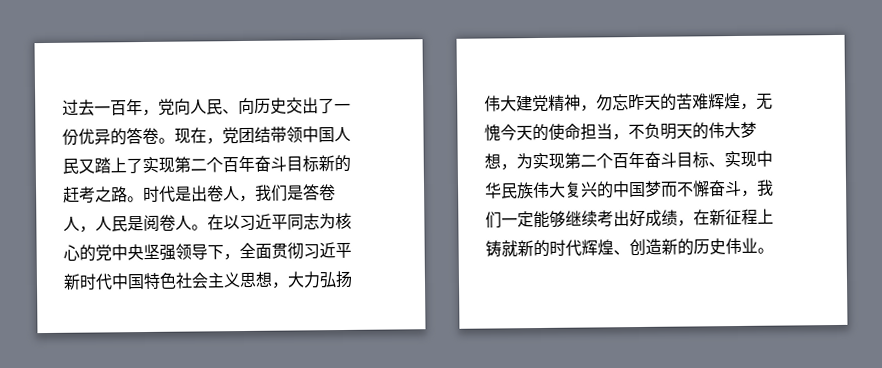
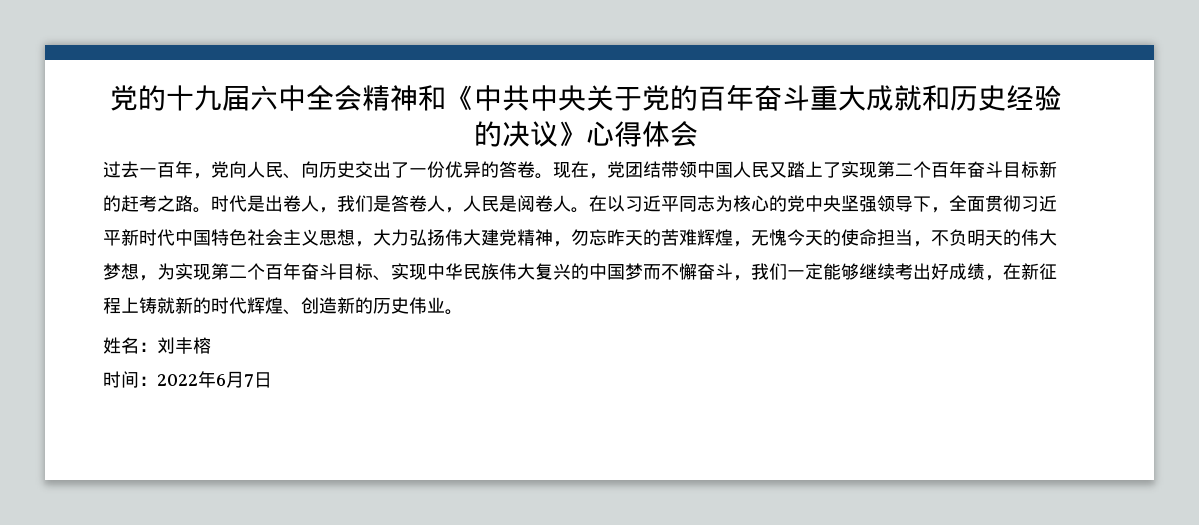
+ 党的十九届六中全会精神和《中共中央关于党的百年奋斗重大成就和历史经验的决议》心得体会
+ 姓名：刘丰榕
+ 时间：2022年6月7日

